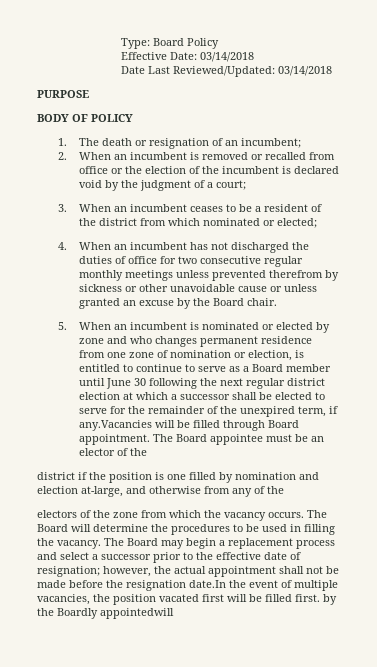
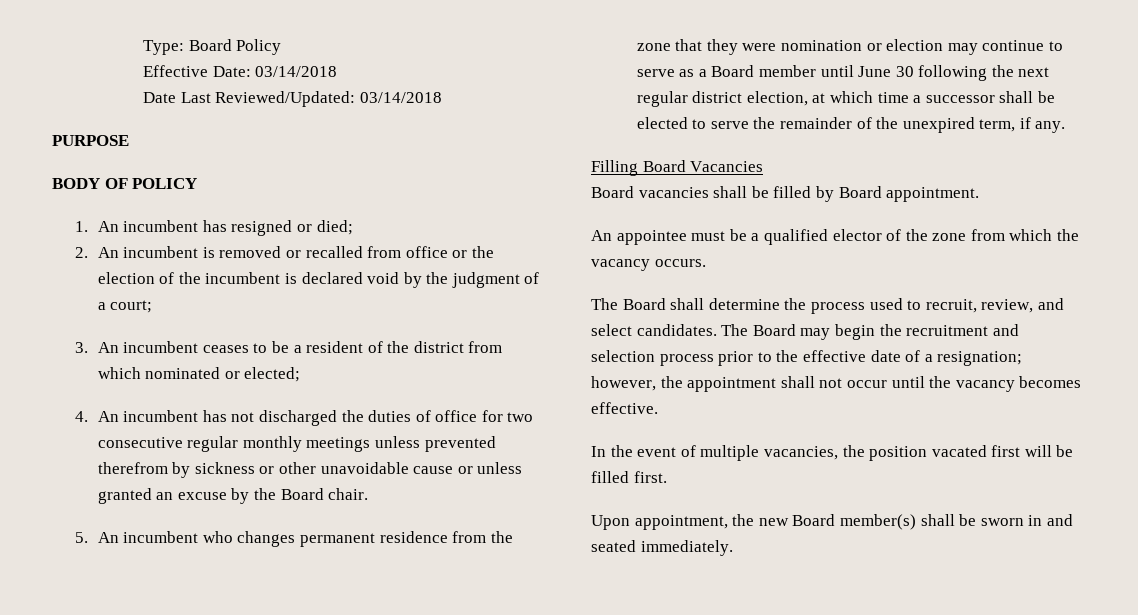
- 1. The death or resignation of an incumbent;
+ 1. An incumbent has resigned or died;
- 2. When an incumbent is removed or recalled from office or the election of the incumbent is declared void by the judgment of a court;
+ 2. An incumbent is removed or recalled from office or the election of the incumbent is declared void by the judgment of a court;
- 3. When an incumbent ceases to be a resident of the district from which nominated or elected;
+ 3. An incumbent ceases to be a resident of the district from which nominated or elected;
- 4. When an incumbent has not discharged the duties of office for two consecutive regular monthly meetings unless prevented therefrom by sickness or other unavoidable cause or unless granted an excuse by the Board chair.
+ 4. An incumbent has not discharged the duties of office for two consecutive regular monthly meetings unless prevented therefrom by sickness or other unavoidable cause or unless granted an excuse by the Board chair.
- 5. When an incumbent is nominated or elected by zone and who changes permanent residence from one zone of nomination or election, is entitled to continue to serve as a Board member until June 30 following the next regular district election at which a successor shall be elected to serve for the remainder of the unexpired term, if any.Vacancies will be filled through Board appointment. The Board appointee must be an elector of the
- district if the position is one filled by nomination and election at-large, and otherwise from any of the
- electors of the zone from which the vacancy occurs. The Board will determine the procedures to be used in filling the vacancy. The Board may begin a replacement process and select a successor prior to the effective date of resignation;
+ 5. An incumbent who changes permanent residence from the zone that they were nomination or election may continue to serve as a Board member until June 30 following the next regular district election, at which time a successor shall be elected to serve the remainder of the unexpired term, if any.
+ Filling Board Vacancies
+ Board vacancies shall be filled by Board appointment.
+ An appointee must be a qualified elector of the zone from which the vacancy occurs.
+ The Board shall determine the process used to recruit, review, and select candidates. The Board may begin the recruitment and selection process prior to the effective date of a resignation;
- however, the actual appointment shall not be made before the resignation date.In the event of multiple vacancies, the position vacated first will be filled first. by the Boardly appointedwill
+ however, the appointment shall not occur until the vacancy becomes effective.
+ In the event of multiple vacancies, the position vacated first will be filled first.
+ Upon appointment, the new Board member(s) shall be sworn in and seated immediately.

